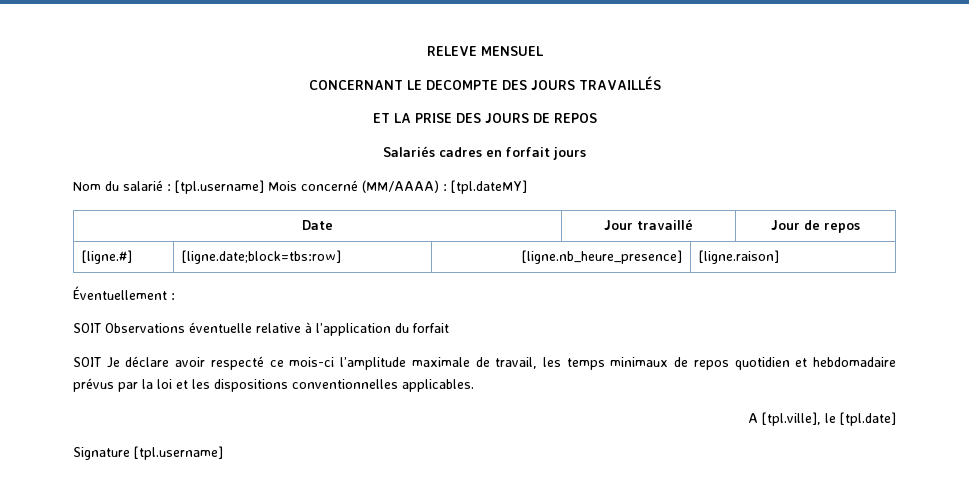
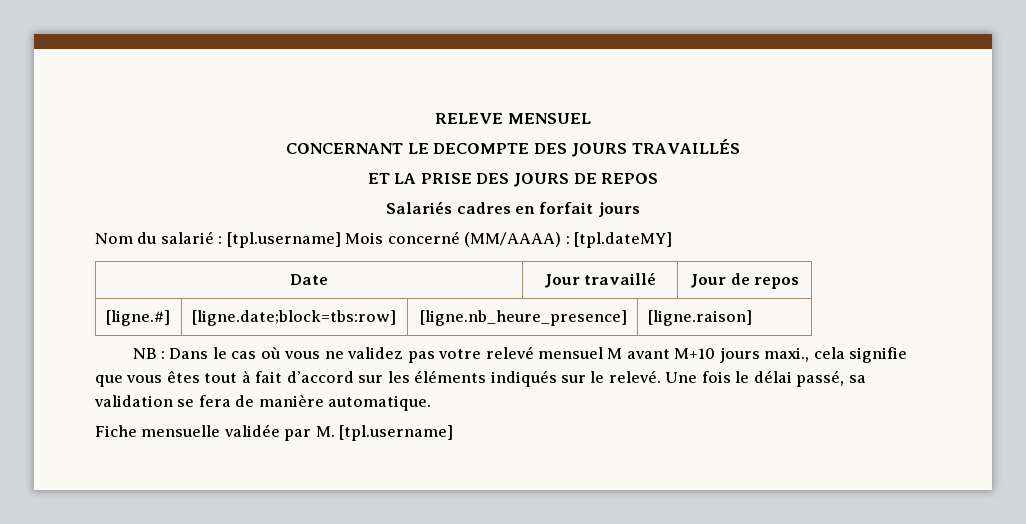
- Éventuellement :
- SOIT Observations éventuelle relative à l’application du forfait
- SOIT Je déclare avoir respecté ce mois-ci l’amplitude maximale de travail, les temps minimaux de repos quotidien et hebdomadaire prévus par la loi et les dispositions conventionnelles applicables.
- A [tpl.ville], le [tpl.date]
- Signature [tpl.username]
+ NB : Dans le cas où vous ne validez pas votre relevé mensuel M avant M+10 jours maxi., cela signifie que vous êtes tout à fait d’accord sur les éléments indiqués sur le relevé. Une fois le délai passé, sa validation se fera de manière automatique.
+ Fiche mensuelle validée par M. [tpl.username]

